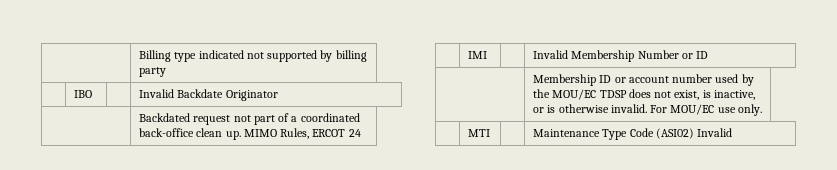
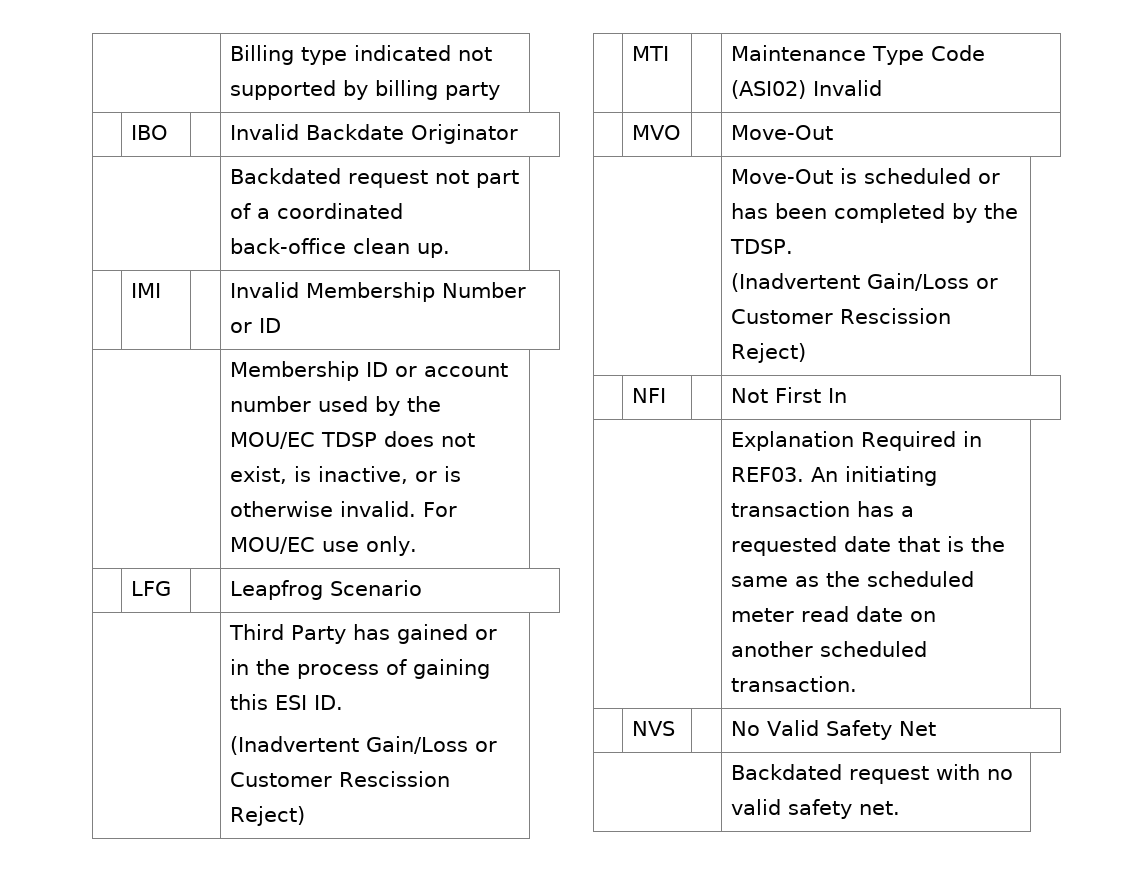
- | Backdated request not part of a coordinated back-office clean up. MIMO Rules, ERCOT 24
+ | Backdated request not part of a coordinated back-office clean up.
+ | LFG | | Leapfrog Scenario
+ | Third Party has gained or in the process of gaining this ESI ID.
+ (Inadvertent Gain/Loss or Customer Rescission Reject)
+ | MVO | | Move-Out
+ | Move-Out is scheduled or has been completed by the TDSP.
+ (Inadvertent Gain/Loss or Customer Rescission Reject)
+ | NFI | | Not First In
+ | Explanation Required in REF03. An initiating transaction has a requested date that is the same as the scheduled meter read date on another scheduled transaction.
+ | NVS | | No Valid Safety Net
+ | Backdated request with no valid safety net.

